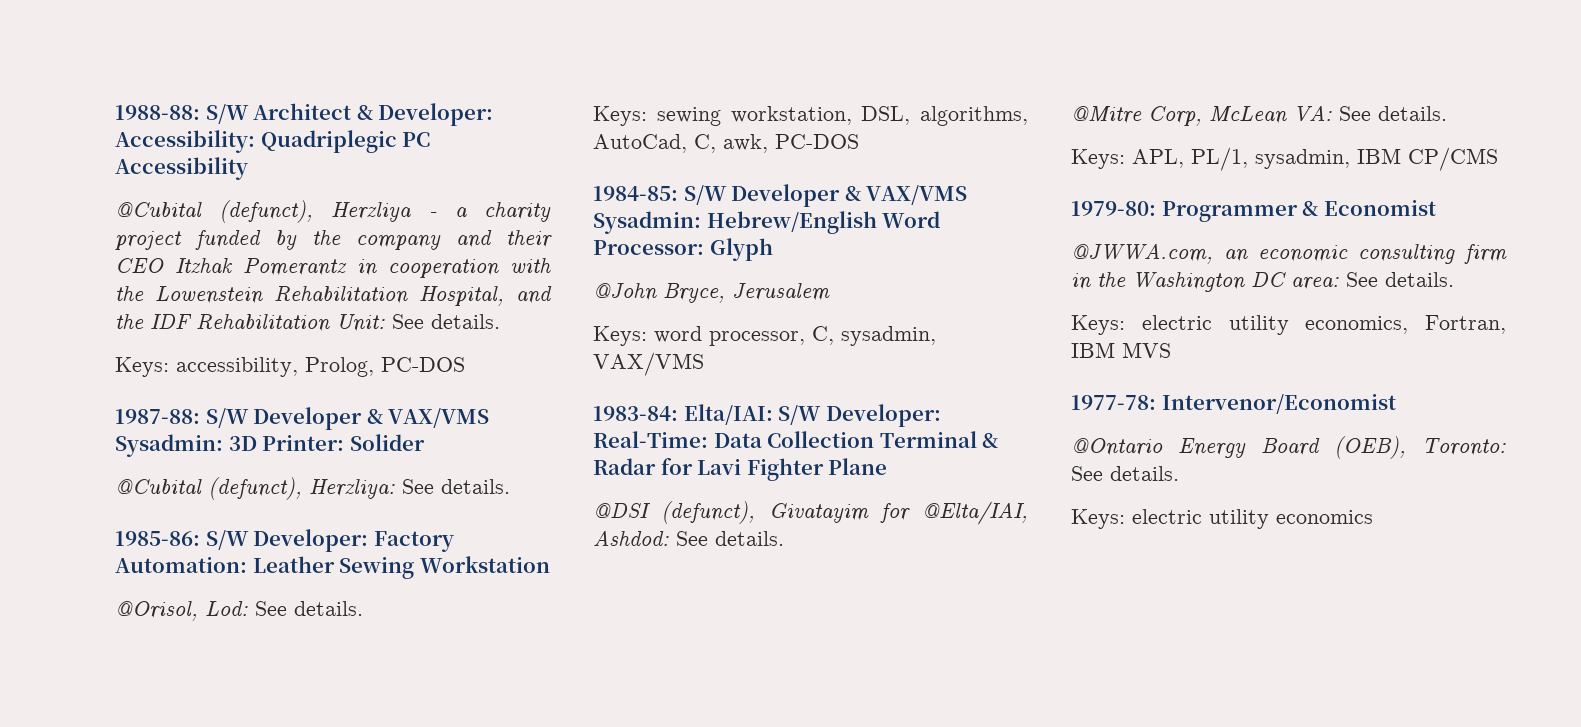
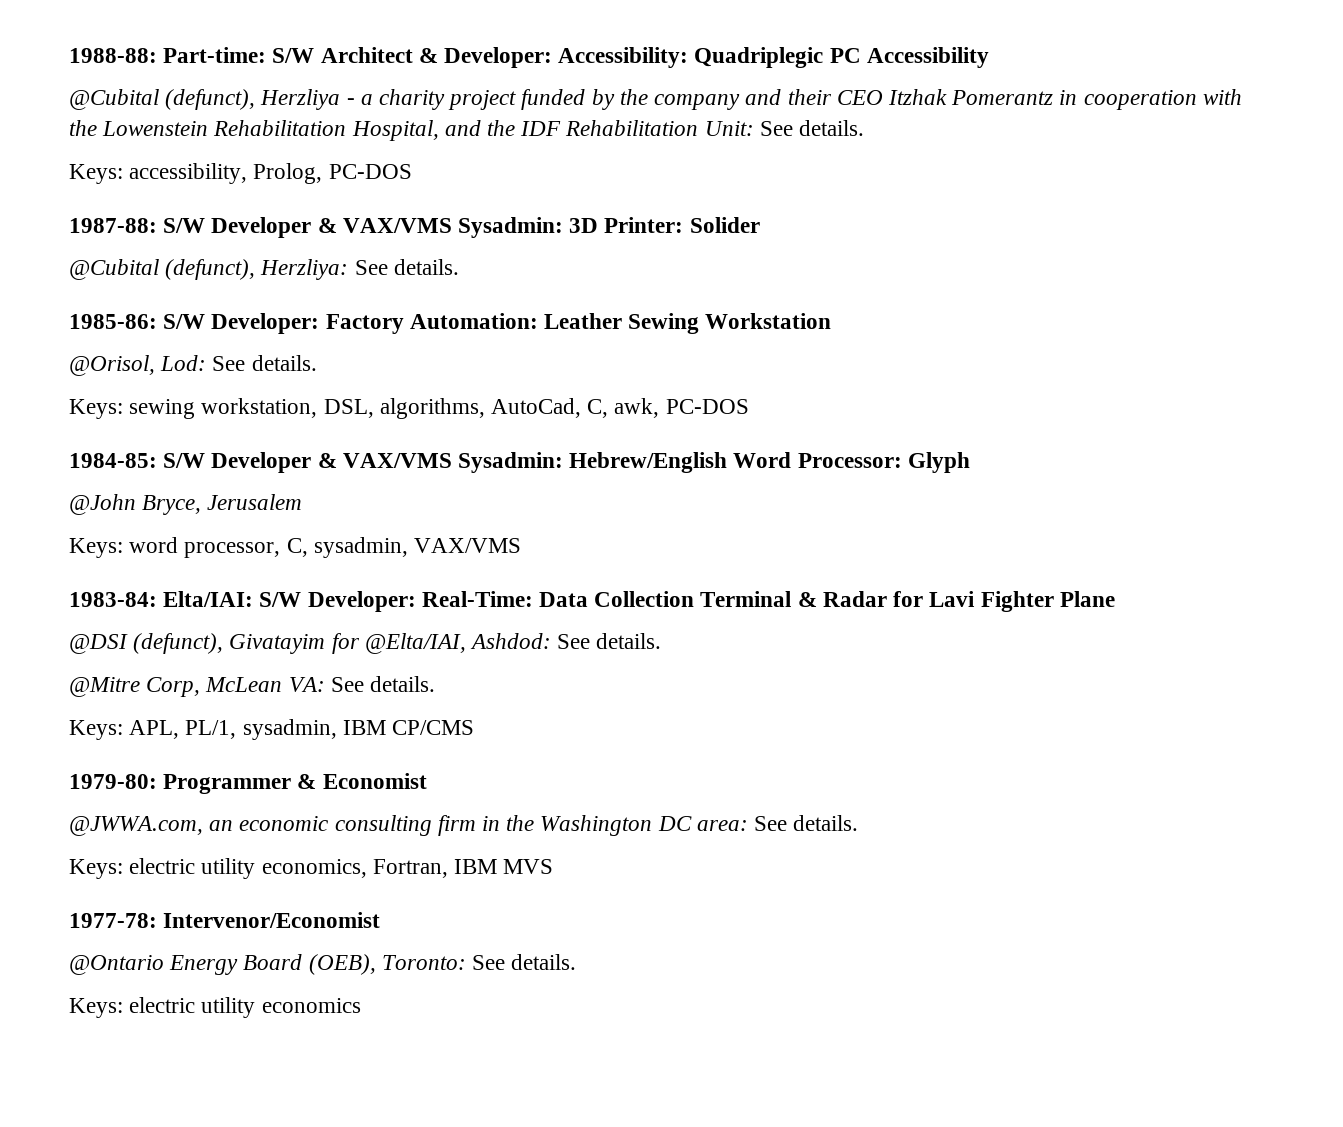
- 1988-88: S/W Architect & Developer: Accessibility: Quadriplegic PC Accessibility
+ 1988-88: Part-time: S/W Architect & Developer: Accessibility: Quadriplegic PC Accessibility

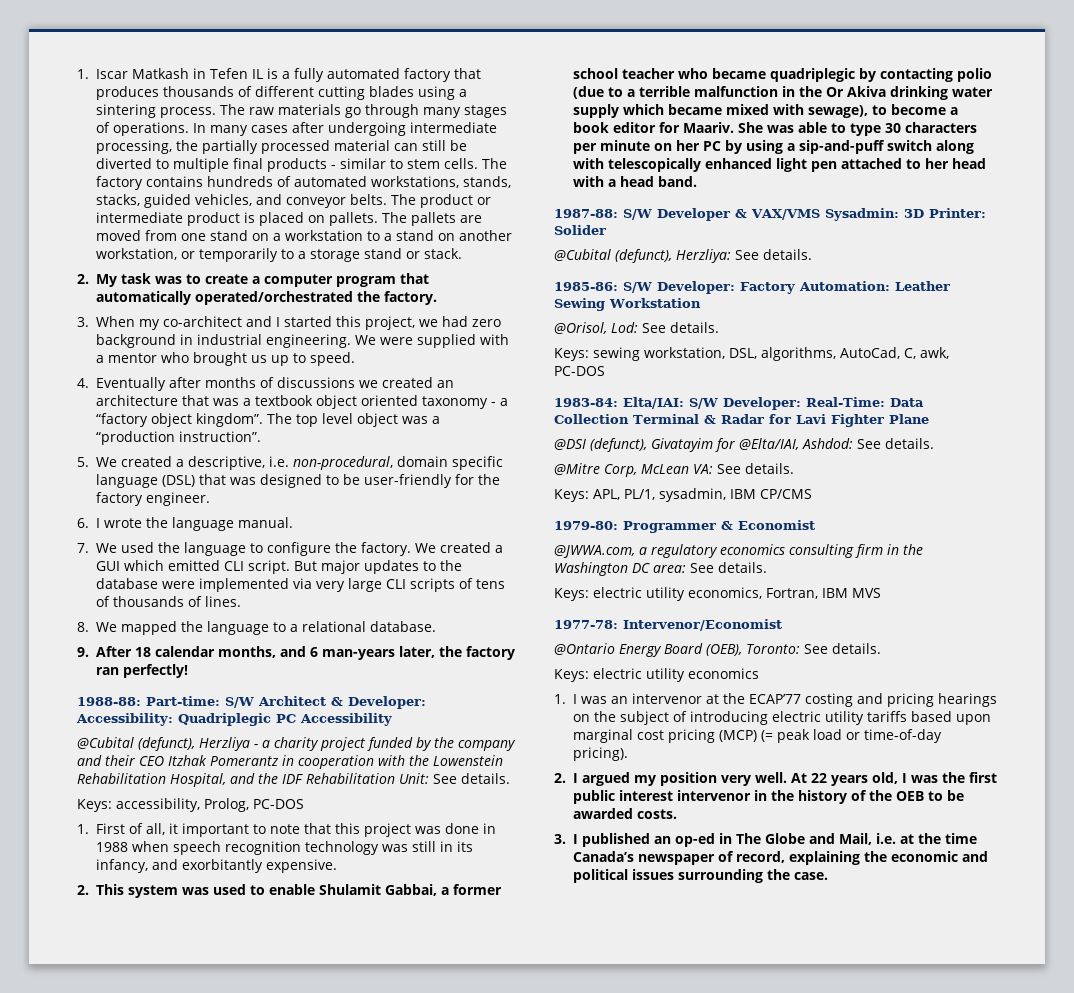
+ 1. Iscar Matkash in Tefen IL is a fully automated factory that produces thousands of different cutting blades using a sintering process. The raw materials go through many stages of operations. In many cases after undergoing intermediate processing, the partially processed material can still be diverted to multiple final products - similar to stem cells. The factory contains hundreds of automated workstations, stands, stacks, guided vehicles, and conveyor belts. The product or intermediate product is placed on pallets. The pallets are moved from one stand on a workstation to a stand on another workstation, or temporarily to a storage stand or stack.
+ 2. My task was to create a computer program that automatically operated/orchestrated the factory.
+ 3. When my co-architect and I started this project, we had zero background in industrial engineering. We were supplied with a mentor who brought us up to speed.
+ 4. Eventually after months of discussions we created an architecture that was a textbook object oriented taxonomy - a “factory object kingdom”. The top level object was a “production instruction”.
+ 5. We created a descriptive, i.e. non-procedural, domain specific language (DSL) that was designed to be user-friendly for the factory engineer.
+ 6. I wrote the language manual.
+ 7. We used the language to configure the factory. We created a GUI which emitted CLI script. But major updates to the database were implemented via very large CLI scripts of tens of thousands of lines.
+ 8. We mapped the language to a relational database.
+ 9. After 18 calendar months, and 6 man-years later, the factory ran perfectly!
+ 1. First of all, it important to note that this project was done in 1988 when speech recognition technology was still in its infancy, and exorbitantly expensive.
+ 2. This system was used to enable Shulamit Gabbai, a former school teacher who became quadriplegic by contacting polio (due to a terrible malfunction in the Or Akiva drinking water supply which became mixed with sewage), to become a book editor for Maariv. She was able to type 30 characters per minute on her PC by using a sip-and-puff switch along with telescopically enhanced light pen attached to her head with a head band.
- 1984-85: S/W Developer & VAX/VMS Sysadmin: Hebrew/English Word Processor: Glyph
- @John Bryce, Jerusalem
- Keys: word processor, C, sysadmin, VAX/VMS
- @JWWA.com, an economic consulting firm in the Washington DC area: See details.
+ @JWWA.com, a regulatory economics consulting firm in the Washington DC area: See details.
+ 1. I was an intervenor at the ECAP’77 costing and pricing hearings on the subject of introducing electric utility tariffs based upon marginal cost pricing (MCP) (= peak load or time-of-day pricing).
+ 2. I argued my position very well. At 22 years old, I was the first public interest intervenor in the history of the OEB to be awarded costs.
+ 3. I published an op-ed in The Globe and Mail, i.e. at the time Canada’s newspaper of record, explaining the economic and political issues surrounding the case.

